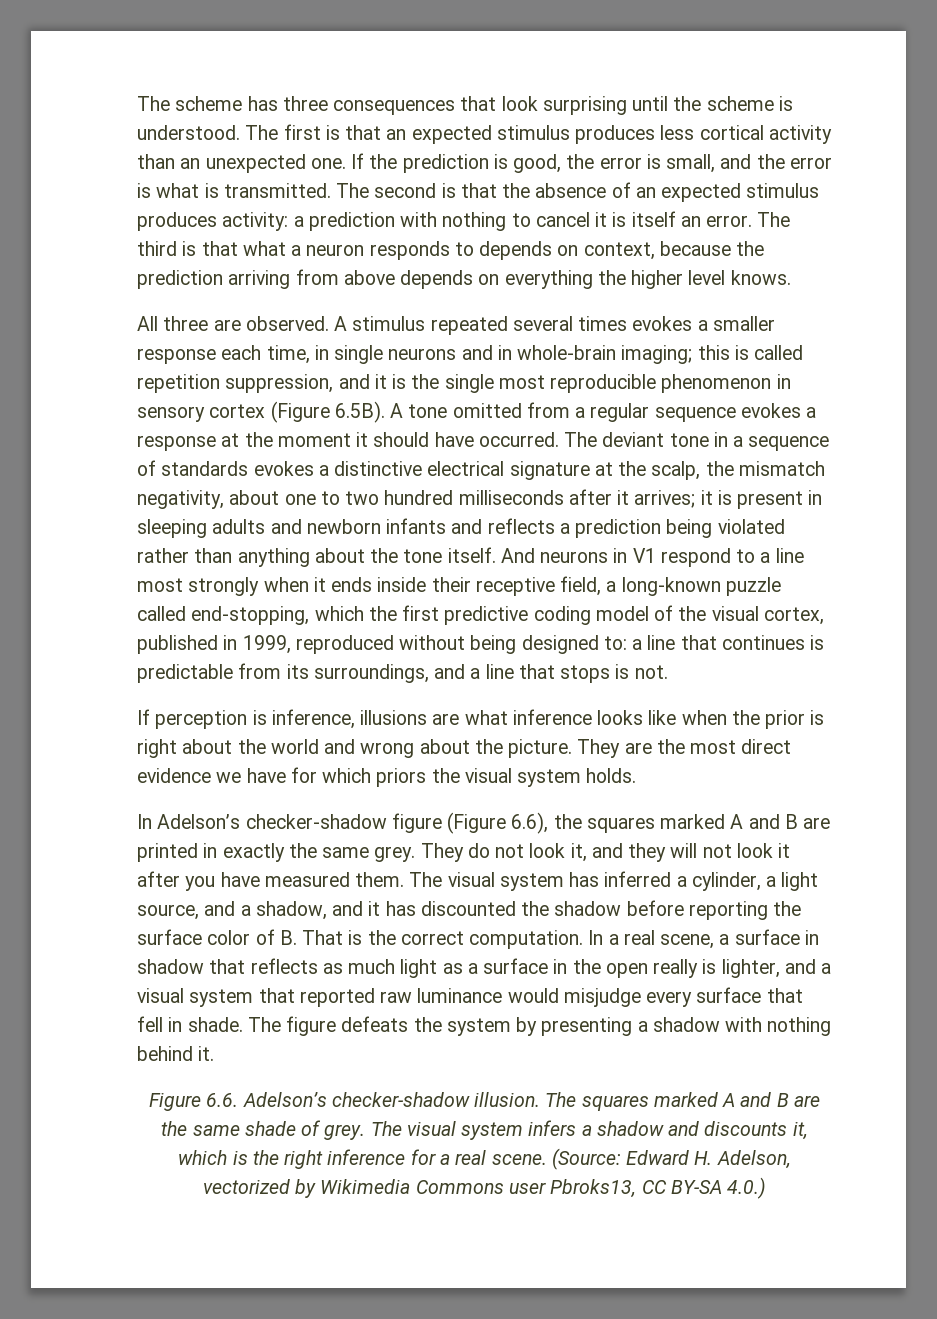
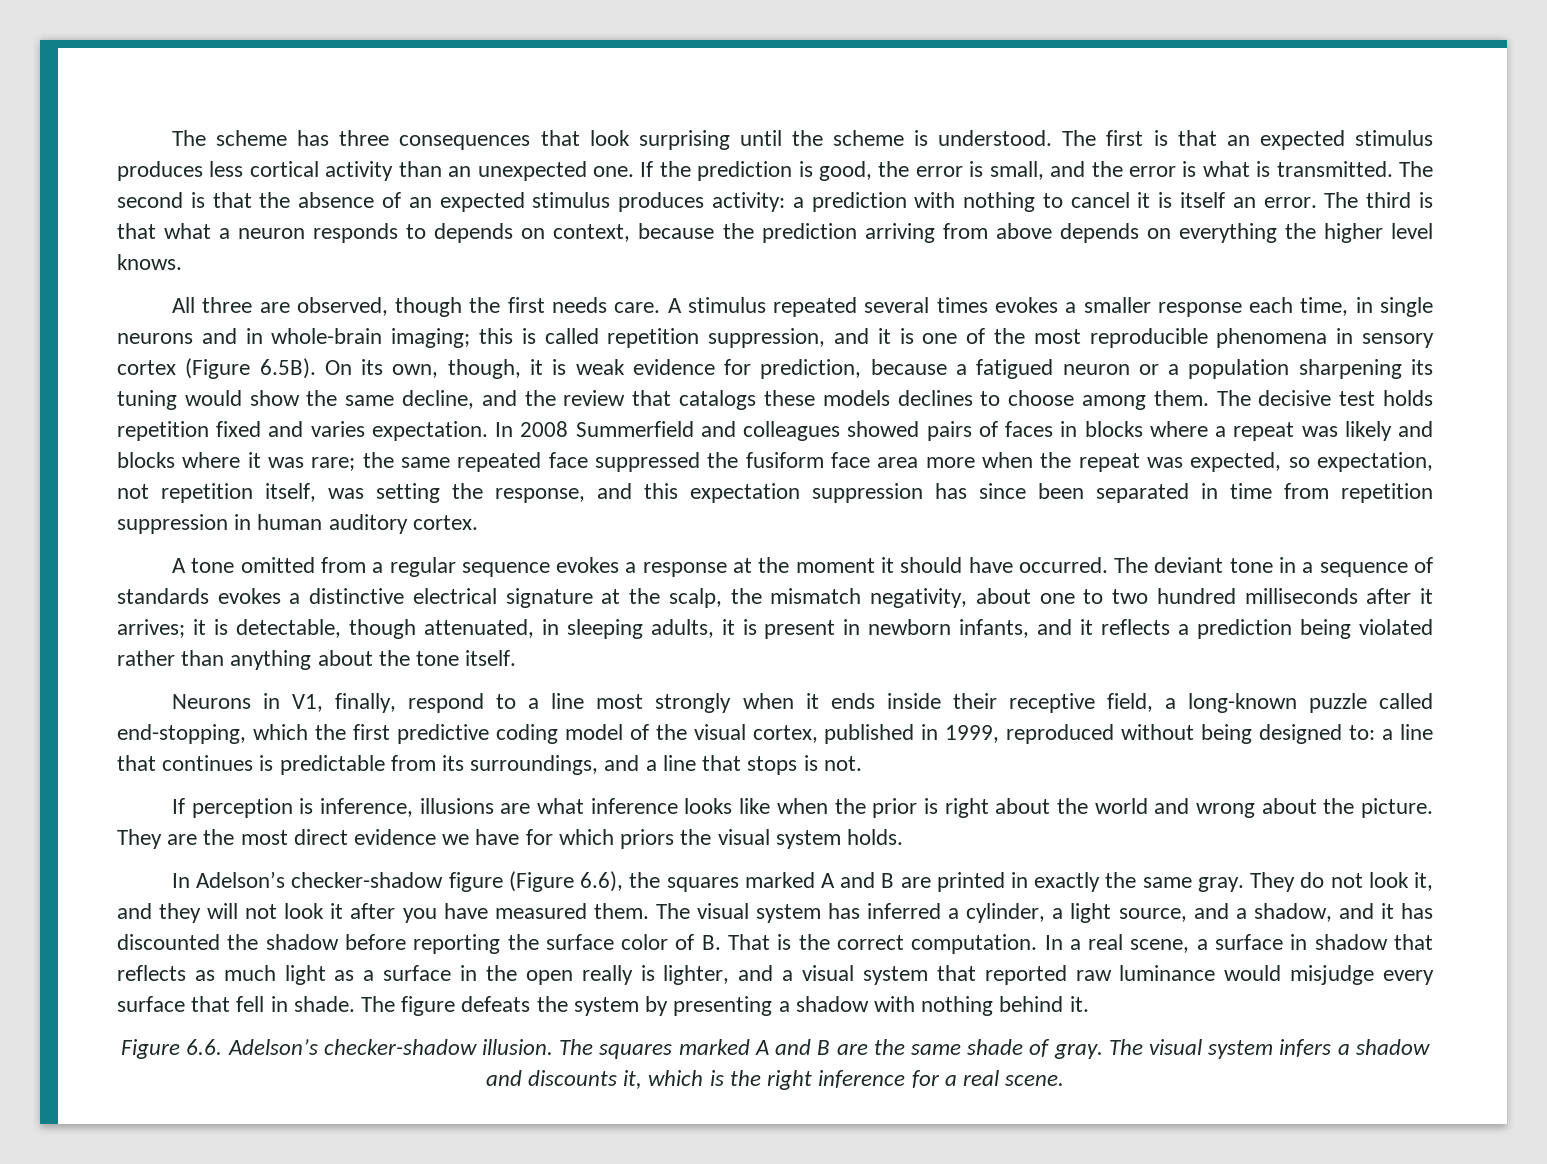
- All three are observed.
+ All three are observed, though the first needs care.
- A stimulus repeated several times evokes a smaller response each time, in single neurons and in whole-brain imaging; this is called repetition suppression, and it is the single most reproducible phenomenon in sensory cortex (Figure 6.5B). A tone omitted from a regular sequence evokes a response at the moment it should have occurred.
+ A stimulus repeated several times evokes a smaller response each time, in single neurons and in whole-brain imaging; this is called repetition suppression, and it is one of the most reproducible phenomena in sensory cortex (Figure 6.5B). On its own, though, it is weak evidence for prediction, because a fatigued neuron or a population sharpening its tuning would show the same decline, and the review that catalogs these models declines to choose among them. The decisive test holds repetition fixed and varies expectation. In 2008 Summerfield and colleagues showed pairs of faces in blocks where a repeat was likely and blocks where it was rare; the same repeated face suppressed the fusiform face area more when the repeat was expected, so expectation, not repetition itself, was setting the response, and this expectation suppression has since been separated in time from repetition suppression in human auditory cortex.
+ A tone omitted from a regular sequence evokes a response at the moment it should have occurred.
- it is present in sleeping adults and newborn infants and reflects a prediction being violated rather than anything about the tone itself. And neurons in V1 respond to a line most strongly when it ends inside their receptive field, a long-known puzzle called end-stopping, which the first predictive coding model of the visual cortex, published in 1999, reproduced without being designed to:
+ it is detectable, though attenuated, in sleeping adults, it is present in newborn infants, and it reflects a prediction being violated rather than anything about the tone itself.
+ Neurons in V1, finally, respond to a line most strongly when it ends inside their receptive field, a long-known puzzle called end-stopping, which the first predictive coding model of the visual cortex, published in 1999, reproduced without being designed to:
- In Adelson’s checker-shadow figure (Figure 6.6), the squares marked A and B are printed in exactly the same grey.
+ In Adelson’s checker-shadow figure (Figure 6.6), the squares marked A and B are printed in exactly the same gray.
- The squares marked A and B are the same shade of grey.
+ The squares marked A and B are the same shade of gray.
- (Source: Edward H. Adelson, vectorized by Wikimedia Commons user Pbroks13, CC BY-SA 4.0.)

